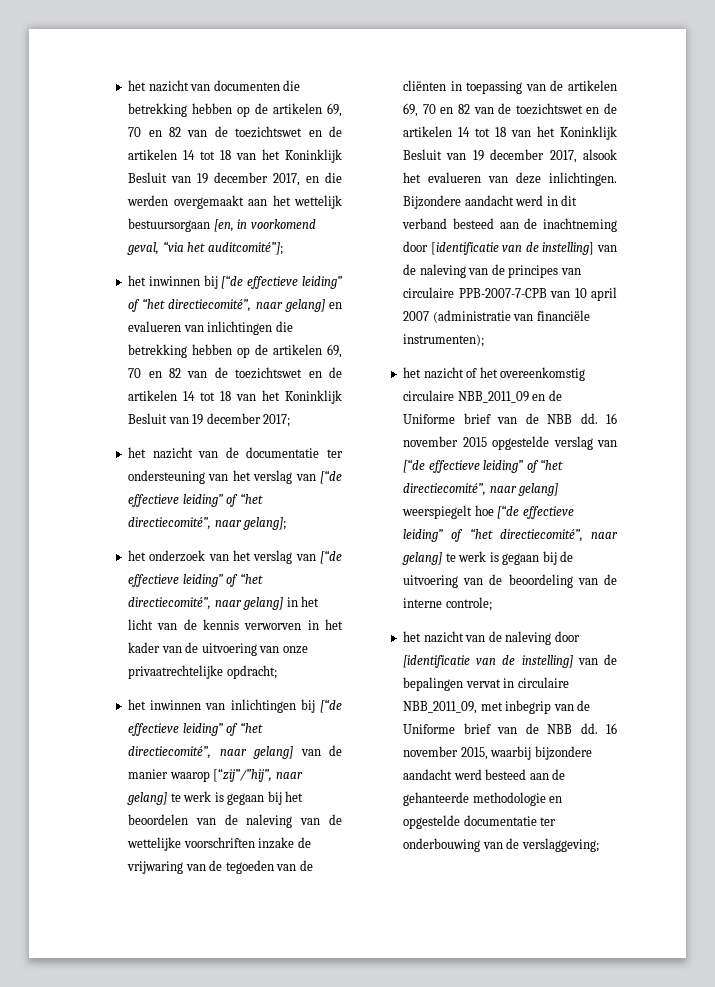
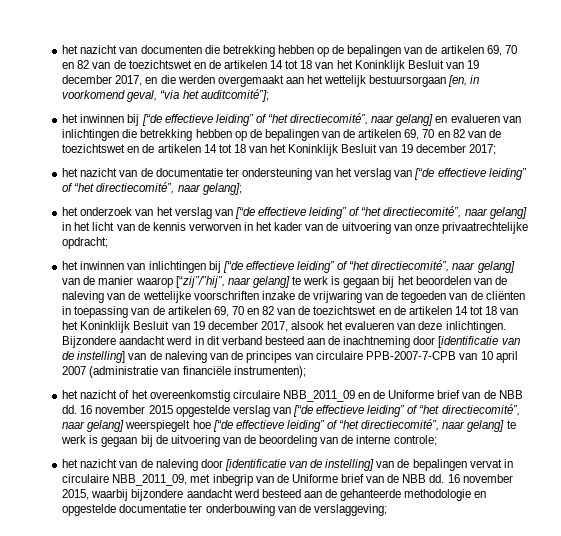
- het nazicht van documenten die betrekking hebben op de artikelen 69, 70 en 82 van de toezichtswet en de artikelen 14 tot 18 van het Koninklijk Besluit van 19 december 2017, en die werden overgemaakt aan het wettelijk bestuursorgaan [en, in voorkomend geval, “via het auditcomité”];
+ het nazicht van documenten die betrekking hebben op de bepalingen van de artikelen 69, 70 en 82 van de toezichtswet en de artikelen 14 tot 18 van het Koninklijk Besluit van 19 december 2017, en die werden overgemaakt aan het wettelijk bestuursorgaan [en, in voorkomend geval, “via het auditcomité”];
- het inwinnen bij [“de effectieve leiding” of “het directiecomité”, naar gelang] en evalueren van inlichtingen die betrekking hebben op de artikelen 69, 70 en 82 van de toezichtswet en de artikelen 14 tot 18 van het Koninklijk Besluit van 19 december 2017;
+ het inwinnen bij [“de effectieve leiding” of “het directiecomité”, naar gelang] en evalueren van inlichtingen die betrekking hebben op de bepalingen van de artikelen 69, 70 en 82 van de toezichtswet en de artikelen 14 tot 18 van het Koninklijk Besluit van 19 december 2017;

